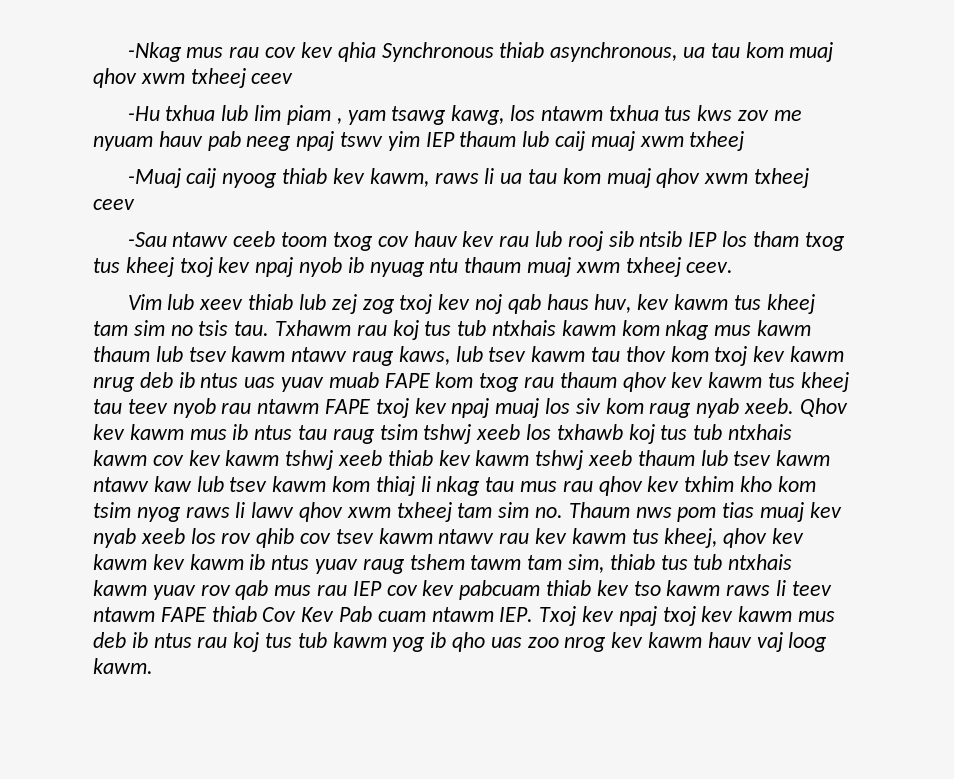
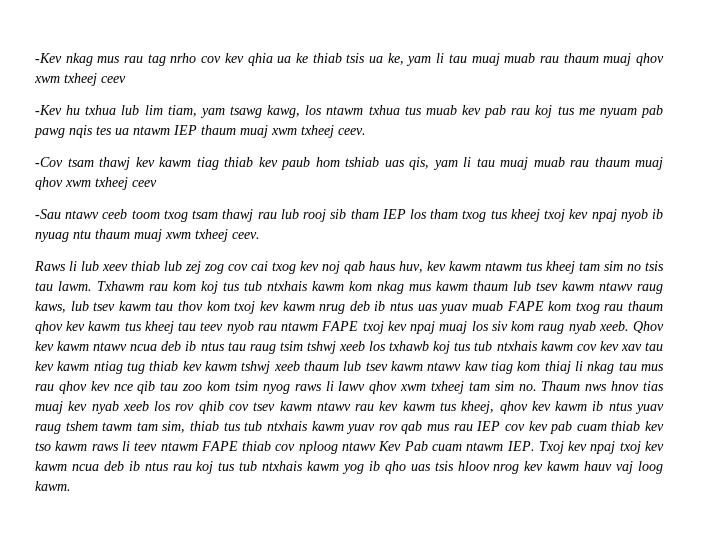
- -Nkag mus rau cov kev qhia Synchronous thiab asynchronous, ua tau kom muaj qhov xwm txheej ceev
- -Hu txhua lub lim piam , yam tsawg kawg, los ntawm txhua tus kws zov me nyuam hauv pab neeg npaj tswv yim IEP thaum lub caij muaj xwm txheej
- -Muaj caij nyoog thiab kev kawm, raws li ua tau kom muaj qhov xwm txheej ceev
+ -Kev nkag mus rau tag nrho cov kev qhia ua ke thiab tsis ua ke, yam li tau muaj muab rau thaum muaj qhov xwm txheej ceev
+ -Kev hu txhua lub lim tiam, yam tsawg kawg, los ntawm txhua tus muab kev pab rau koj tus me nyuam pab pawg nqis tes ua ntawm IEP thaum muaj xwm txheej ceev.
+ -Cov tsam thawj kev kawm tiag thiab kev paub hom tshiab uas qis, yam li tau muaj muab rau thaum muaj qhov xwm txheej ceev
- -Sau ntawv ceeb toom txog cov hauv kev rau lub rooj sib ntsib IEP los tham txog tus kheej txoj kev npaj nyob ib nyuag ntu thaum muaj xwm txheej ceev.
+ -Sau ntawv ceeb toom txog tsam thawj rau lub rooj sib tham IEP los tham txog tus kheej txoj kev npaj nyob ib nyuag ntu thaum muaj xwm txheej ceev.
- Vim lub xeev thiab lub zej zog txoj kev noj qab haus huv, kev kawm tus kheej tam sim no tsis tau.
+ Raws li lub xeev thiab lub zej zog cov cai txog kev noj qab haus huv, kev kawm ntawm tus kheej tam sim no tsis tau lawm.
- Txhawm rau koj tus tub ntxhais kawm kom nkag mus kawm thaum lub tsev kawm ntawv raug kaws, lub tsev kawm tau thov kom txoj kev kawm nrug deb ib ntus uas yuav muab FAPE kom txog rau thaum qhov kev kawm tus kheej tau teev nyob rau ntawm FAPE txoj kev npaj muaj los siv kom raug nyab xeeb.
+ Txhawm rau kom koj tus tub ntxhais kawm kom nkag mus kawm thaum lub tsev kawm ntawv raug kaws, lub tsev kawm tau thov kom txoj kev kawm nrug deb ib ntus uas yuav muab FAPE kom txog rau thaum qhov kev kawm tus kheej tau teev nyob rau ntawm FAPE txoj kev npaj muaj los siv kom raug nyab xeeb.
- Qhov kev kawm mus ib ntus tau raug tsim tshwj xeeb los txhawb koj tus tub ntxhais kawm cov kev kawm tshwj xeeb thiab kev kawm tshwj xeeb thaum lub tsev kawm ntawv kaw lub tsev kawm kom thiaj li nkag tau mus rau qhov kev txhim kho kom tsim nyog raws li lawv qhov xwm txheej tam sim no. Thaum nws pom tias muaj kev nyab xeeb los rov qhib cov tsev kawm ntawv rau kev kawm tus kheej, qhov kev kawm kev kawm ib ntus yuav raug tshem tawm tam sim, thiab tus tub ntxhais kawm yuav rov qab mus rau IEP cov kev pabcuam thiab kev tso kawm raws li teev ntawm FAPE thiab Cov Kev Pab cuam ntawm IEP. Txoj kev npaj txoj kev kawm mus deb ib ntus rau koj tus tub kawm yog ib qho uas zoo nrog kev kawm hauv vaj loog kawm.
+ Qhov kev kawm ntawv ncua deb ib ntus tau raug tsim tshwj xeeb los txhawb koj tus tub ntxhais kawm cov kev xav tau kev kawm ntiag tug thiab kev kawm tshwj xeeb thaum lub tsev kawm ntawv kaw tiag kom thiaj li nkag tau mus rau qhov kev nce qib tau zoo kom tsim nyog raws li lawv qhov xwm txheej tam sim no. Thaum nws hnov tias muaj kev nyab xeeb los rov qhib cov tsev kawm ntawv rau kev kawm tus kheej, qhov kev kawm ib ntus yuav raug tshem tawm tam sim, thiab tus tub ntxhais kawm yuav rov qab mus rau IEP cov kev pab cuam thiab kev tso kawm raws li teev ntawm FAPE thiab cov nploog ntawv Kev Pab cuam ntawm IEP. Txoj kev npaj txoj kev kawm ncua deb ib ntus rau koj tus tub ntxhais kawm yog ib qho uas tsis hloov nrog kev kawm hauv vaj loog kawm.

